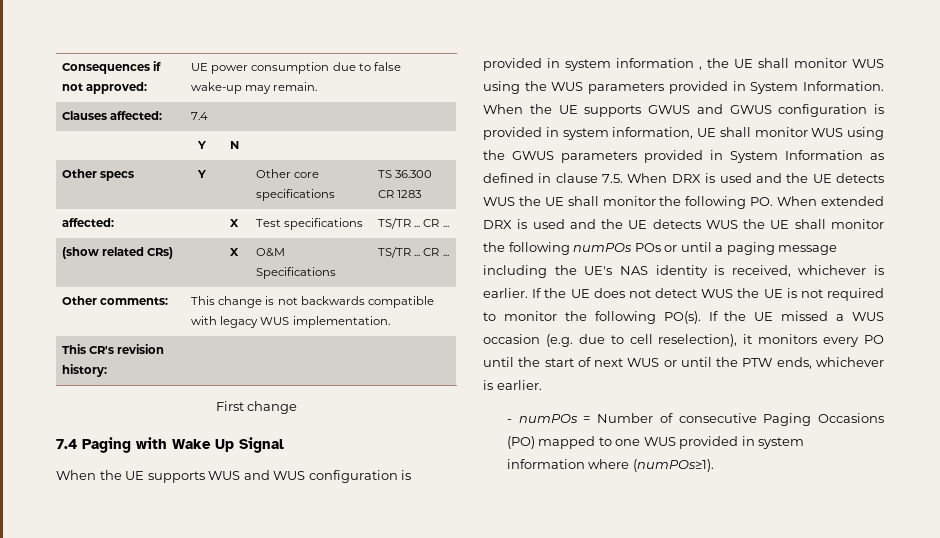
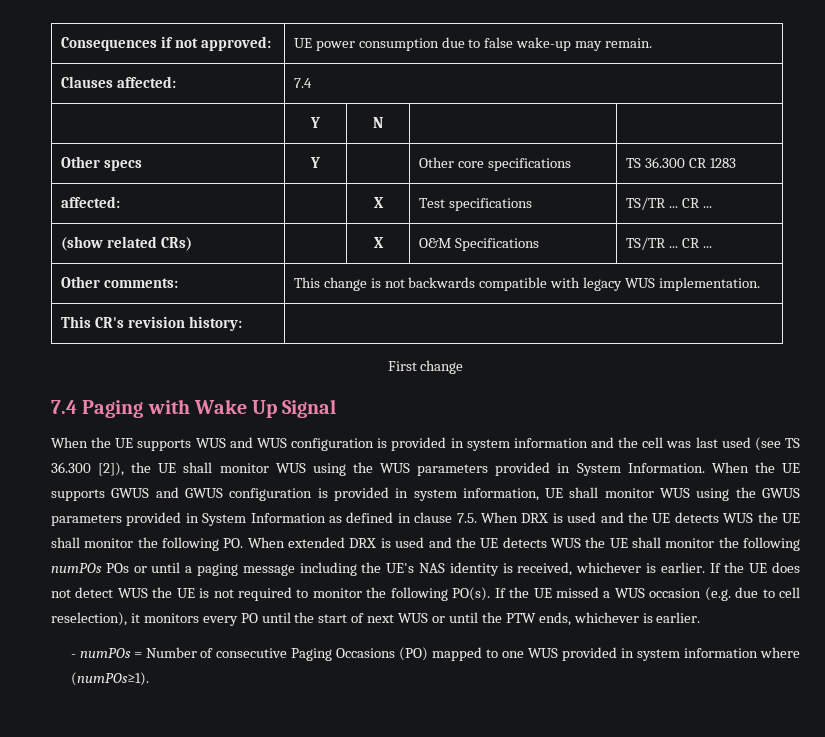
- When the UE supports WUS and WUS configuration is provided in system information , the UE shall monitor WUS using the WUS parameters provided in System Information.
+ When the UE supports WUS and WUS configuration is provided in system information and the cell was last used (see TS 36.300 [2]), the UE shall monitor WUS using the WUS parameters provided in System Information.

